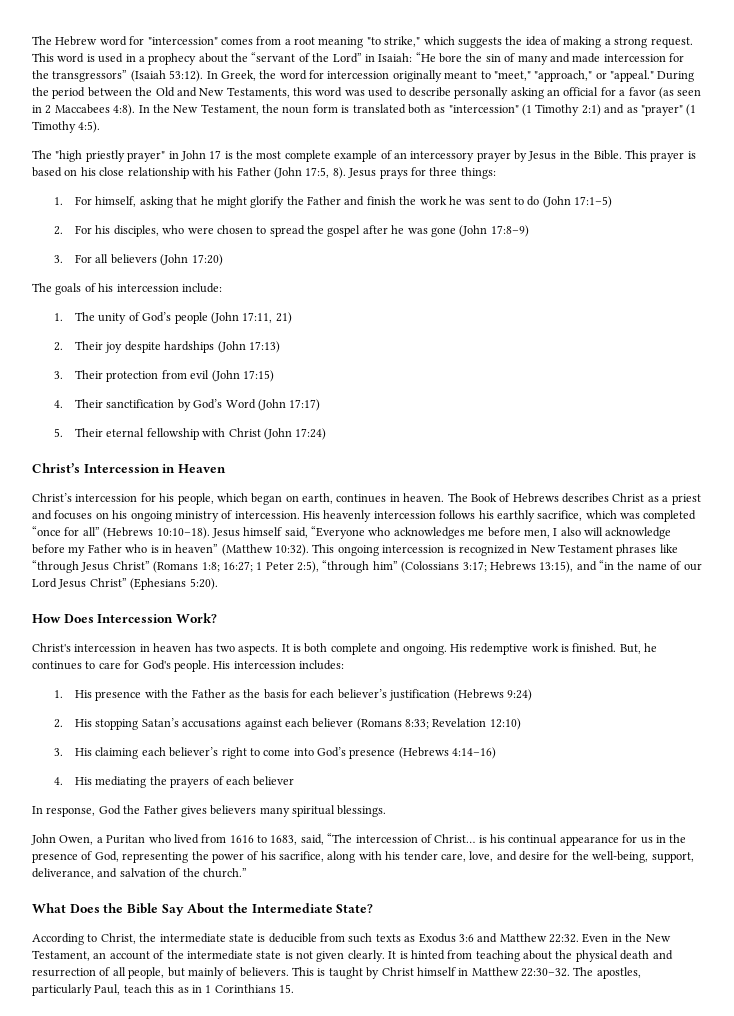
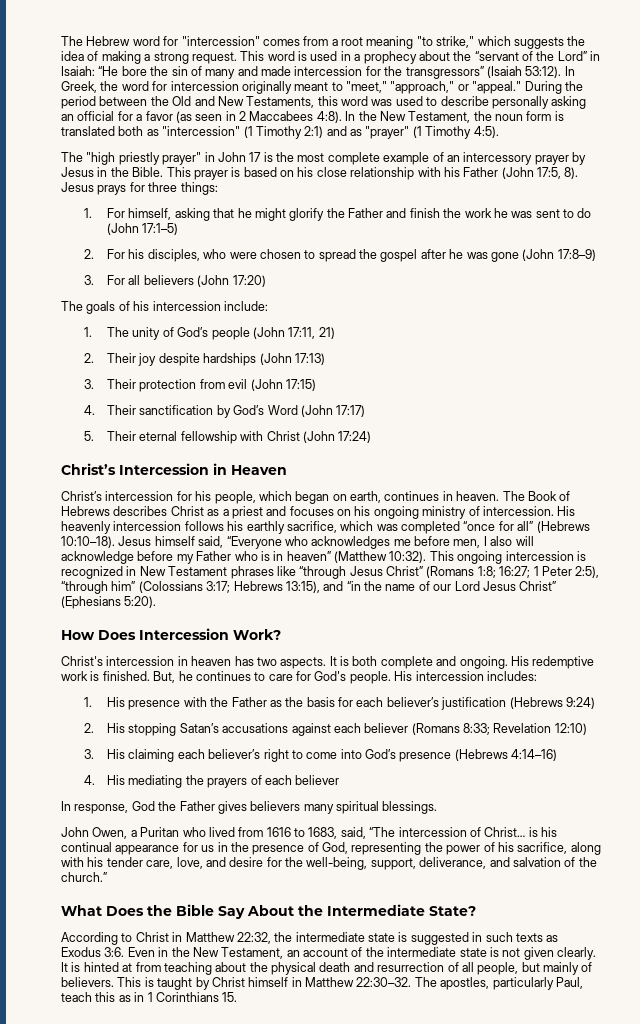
- According to Christ, the intermediate state is deducible from such texts as Exodus 3:6 and Matthew 22:32.
+ According to Christ in Matthew 22:32, the intermediate state is suggested in such texts as Exodus 3:6.
- It is hinted from teaching about the physical death and resurrection of all people, but mainly of believers.
+ It is hinted at from teaching about the physical death and resurrection of all people, but mainly of believers.

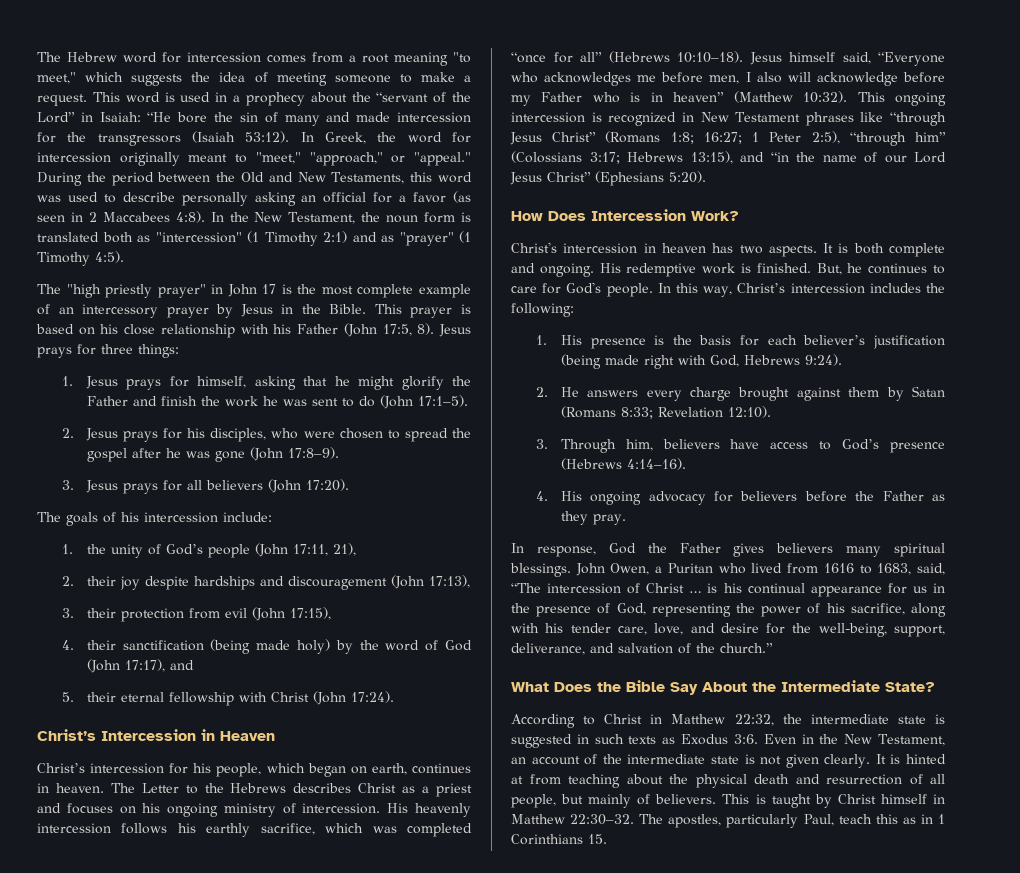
- The Hebrew word for "intercession" comes from a root meaning "to strike," which suggests the idea of making a strong request.
+ The Hebrew word for intercession comes from a root meaning "to meet," which suggests the idea of meeting someone to make a request.
- This word is used in a prophecy about the “servant of the Lord” in Isaiah: “He bore the sin of many and made intercession for the transgressors” (Isaiah 53:12).
+ This word is used in a prophecy about the “servant of the Lord” in Isaiah: “He bore the sin of many and made intercession for the transgressors (Isaiah 53:12).
- 1. For himself, asking that he might glorify the Father and finish the work he was sent to do (John 17:1–5)
- 2. For his disciples, who were chosen to spread the gospel after he was gone (John 17:8–9)
- 3. For all believers (John 17:20)
+ 1. Jesus prays for himself, asking that he might glorify the Father and finish the work he was sent to do (John 17:1–5).
+ 2. Jesus prays for his disciples, who were chosen to spread the gospel after he was gone (John 17:8–9).
+ 3. Jesus prays for all believers (John 17:20).
- 1. The unity of God’s people (John 17:11, 21)
- 2. Their joy despite hardships (John 17:13)
- 3. Their protection from evil (John 17:15)
- 4. Their sanctification by God’s Word (John 17:17)
+ 1. the unity of God’s people (John 17:11, 21),
+ 2. their joy despite hardships and discouragement (John 17:13),
+ 3. their protection from evil (John 17:15),
+ 4. their sanctification (being made holy) by the word of God (John 17:17), and
- 5. Their eternal fellowship with Christ (John 17:24)
+ 5. their eternal fellowship with Christ (John 17:24).
- The Book of Hebrews describes Christ as a priest and focuses on his ongoing ministry of intercession.
+ The Letter to the Hebrews describes Christ as a priest and focuses on his ongoing ministry of intercession.
- His intercession includes:
+ In this way, Christ’s intercession includes the following:
- 1. His presence with the Father as the basis for each believer’s justification (Hebrews 9:24)
- 2. His stopping Satan’s accusations against each believer (Romans 8:33; Revelation 12:10)
- 3. His claiming each believer’s right to come into God’s presence (Hebrews 4:14–16)
- 4. His mediating the prayers of each believer
+ 1. His presence is the basis for each believer’s justification (being made right with God, Hebrews 9:24).
+ 2. He answers every charge brought against them by Satan (Romans 8:33; Revelation 12:10).
+ 3. Through him, believers have access to God’s presence (Hebrews 4:14–16).
+ 4. His ongoing advocacy for believers before the Father as they pray.
- In response, God the Father gives believers many spiritual blessings.
- John Owen, a Puritan who lived from 1616 to 1683, said, “The intercession of Christ… is his continual appearance for us in the presence of God, representing the power of his sacrifice, along with his tender care, love, and desire for the well-being, support, deliverance, and salvation of the church.”
+ In response, God the Father gives believers many spiritual blessings. John Owen, a Puritan who lived from 1616 to 1683, said, “The intercession of Christ … is his continual appearance for us in the presence of God, representing the power of his sacrifice, along with his tender care, love, and desire for the well-being, support, deliverance, and salvation of the church.”

